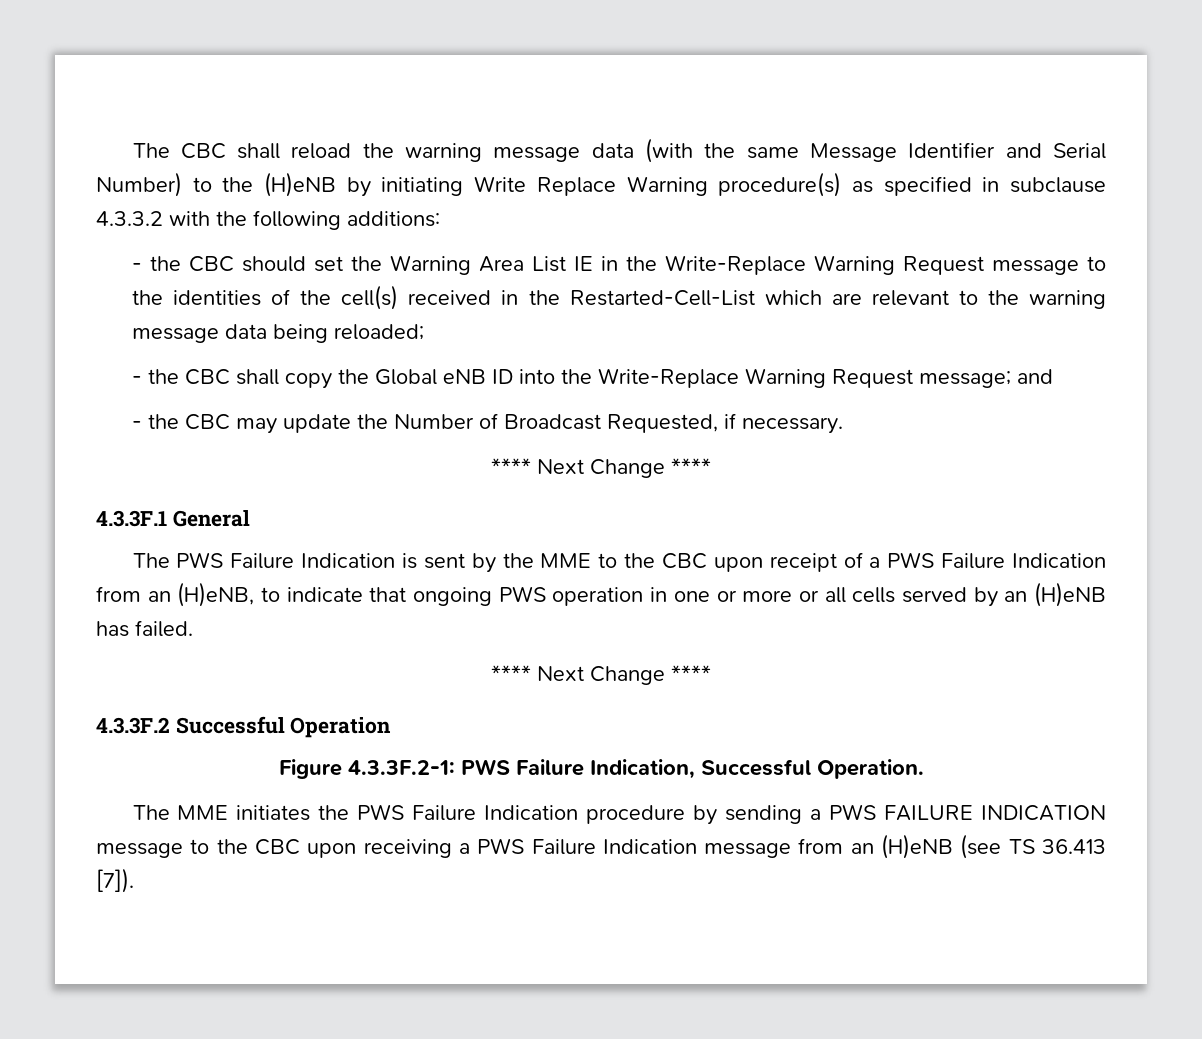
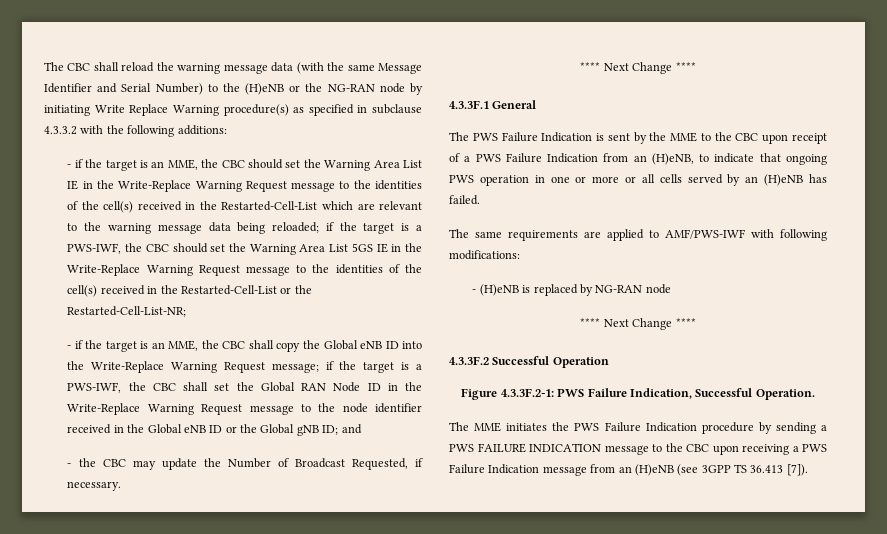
- The CBC shall reload the warning message data (with the same Message Identifier and Serial Number) to the (H)eNB by initiating Write Replace Warning procedure(s) as specified in subclause 4.3.3.2 with the following additions:
+ The CBC shall reload the warning message data (with the same Message Identifier and Serial Number) to the (H)eNB or the NG-RAN node by initiating Write Replace Warning procedure(s) as specified in subclause 4.3.3.2 with the following additions:
- - the CBC should set the Warning Area List IE in the Write-Replace Warning Request message to the identities of the cell(s) received in the Restarted-Cell-List which are relevant to the warning message data being reloaded;
- - the CBC shall copy the Global eNB ID into the Write-Replace Warning Request message; and
+ - if the target is an MME, the CBC should set the Warning Area List IE in the Write-Replace Warning Request message to the identities of the cell(s) received in the Restarted-Cell-List which are relevant to the warning message data being reloaded; if the target is a PWS-IWF, the CBC should set the Warning Area List 5GS IE in the Write-Replace Warning Request message to the identities of the cell(s) received in the Restarted-Cell-List or the Restarted-Cell-List-NR;
+ - if the target is an MME, the CBC shall copy the Global eNB ID into the Write-Replace Warning Request message; if the target is a PWS-IWF, the CBC shall set the Global RAN Node ID in the Write-Replace Warning Request message to the node identifier received in the Global eNB ID or the Global gNB ID; and
+ The same requirements are applied to AMF/PWS-IWF with following modifications:
+ - (H)eNB is replaced by NG-RAN node
- The MME initiates the PWS Failure Indication procedure by sending a PWS FAILURE INDICATION message to the CBC upon receiving a PWS Failure Indication message from an (H)eNB (see TS 36.413 [7]).
+ The MME initiates the PWS Failure Indication procedure by sending a PWS FAILURE INDICATION message to the CBC upon receiving a PWS Failure Indication message from an (H)eNB (see 3GPP TS 36.413 [7]).

